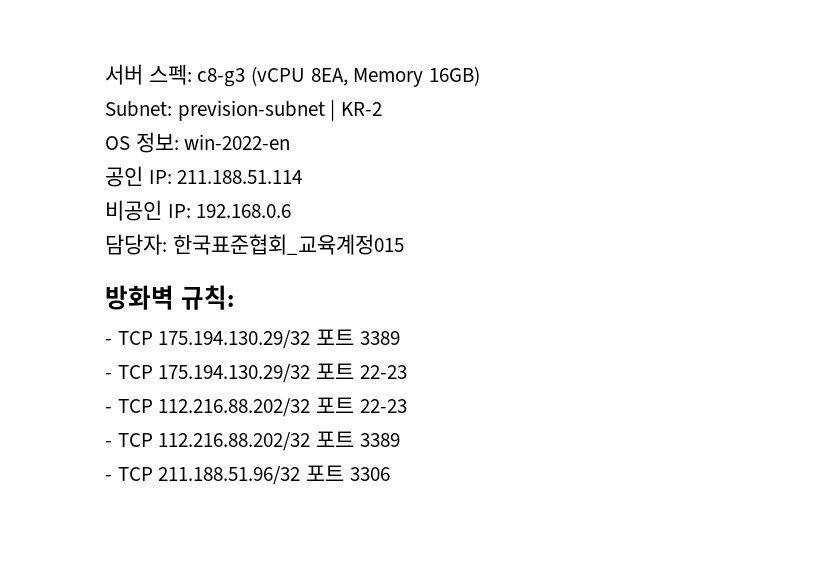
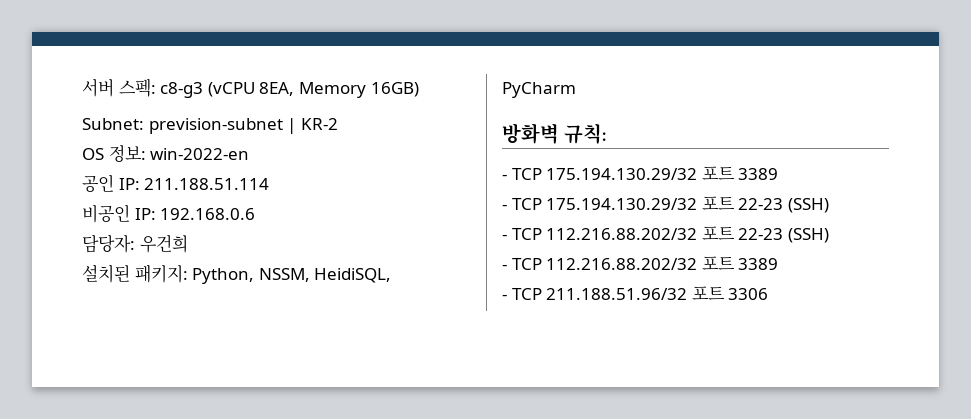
- 담당자: 한국표준협회_교육계정015
+ 담당자: 우건희
+ 설치된 패키지: Python, NSSM, HeidiSQL, PyCharm
- - TCP 175.194.130.29/32 포트 22-23
+ - TCP 175.194.130.29/32 포트 22-23 (SSH)
- - TCP 112.216.88.202/32 포트 22-23
+ - TCP 112.216.88.202/32 포트 22-23 (SSH)

